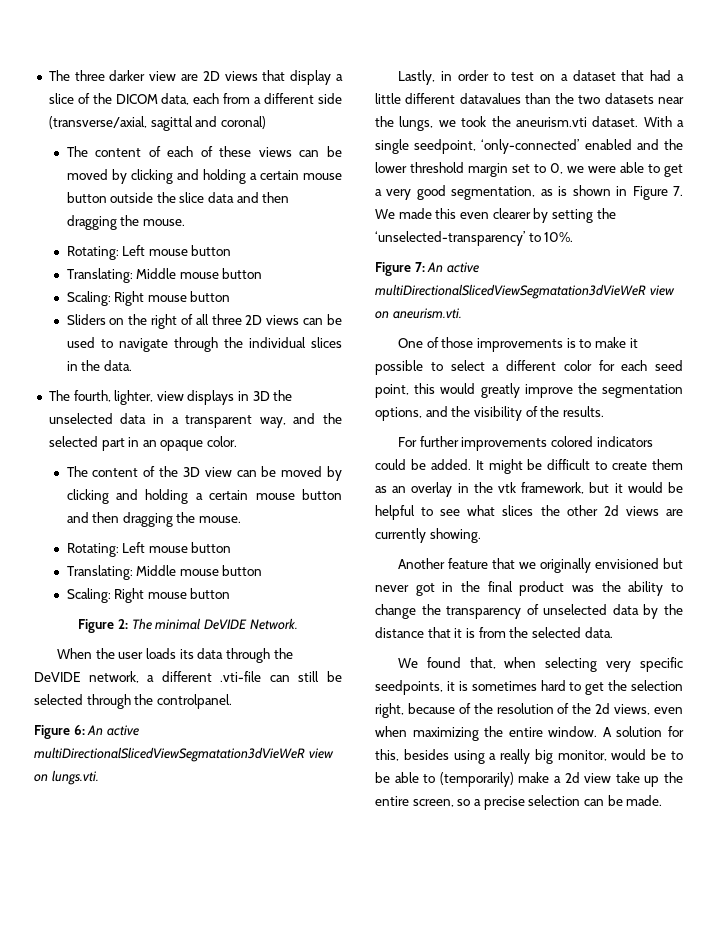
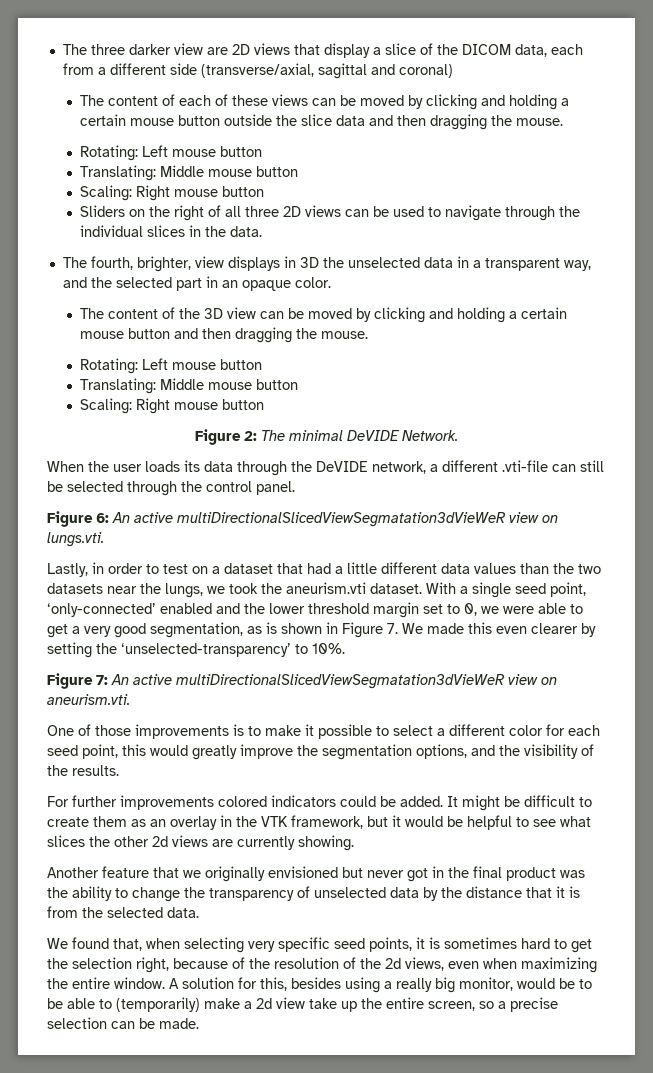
- The fourth, lighter, view displays in 3D the unselected data in a transparent way, and the selected part in an opaque color.
+ The fourth, brighter, view displays in 3D the unselected data in a transparent way, and the selected part in an opaque color.
- When the user loads its data through the DeVIDE network, a different .vti-file can still be selected through the controlpanel.
+ When the user loads its data through the DeVIDE network, a different .vti-file can still be selected through the control panel.
- Lastly, in order to test on a dataset that had a little different datavalues than the two datasets near the lungs, we took the aneurism.vti dataset.
+ Lastly, in order to test on a dataset that had a little different data values than the two datasets near the lungs, we took the aneurism.vti dataset.
- With a single seedpoint, ‘only-connected’ enabled and the lower threshold margin set to 0, we were able to get a very good segmentation, as is shown in Figure 7. We made this even clearer by setting the ‘unselected-transparency’ to 10%.
+ With a single seed point, ‘only-connected’ enabled and the lower threshold margin set to 0, we were able to get a very good segmentation, as is shown in Figure 7. We made this even clearer by setting the ‘unselected-transparency’ to 10%.
- It might be difficult to create them as an overlay in the vtk framework, but it would be helpful to see what slices the other 2d views are currently showing.
+ It might be difficult to create them as an overlay in the VTK framework, but it would be helpful to see what slices the other 2d views are currently showing.
- We found that, when selecting very specific seedpoints, it is sometimes hard to get the selection right, because of the resolution of the 2d views, even when maximizing the entire window.
+ We found that, when selecting very specific seed points, it is sometimes hard to get the selection right, because of the resolution of the 2d views, even when maximizing the entire window.

